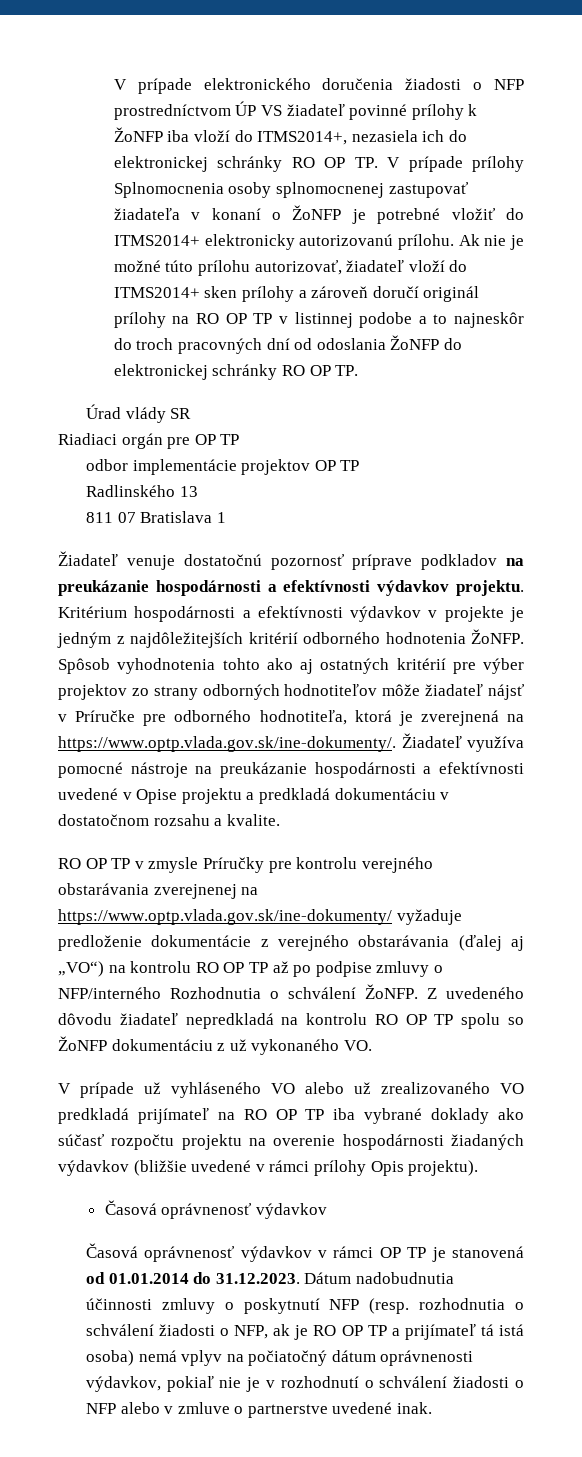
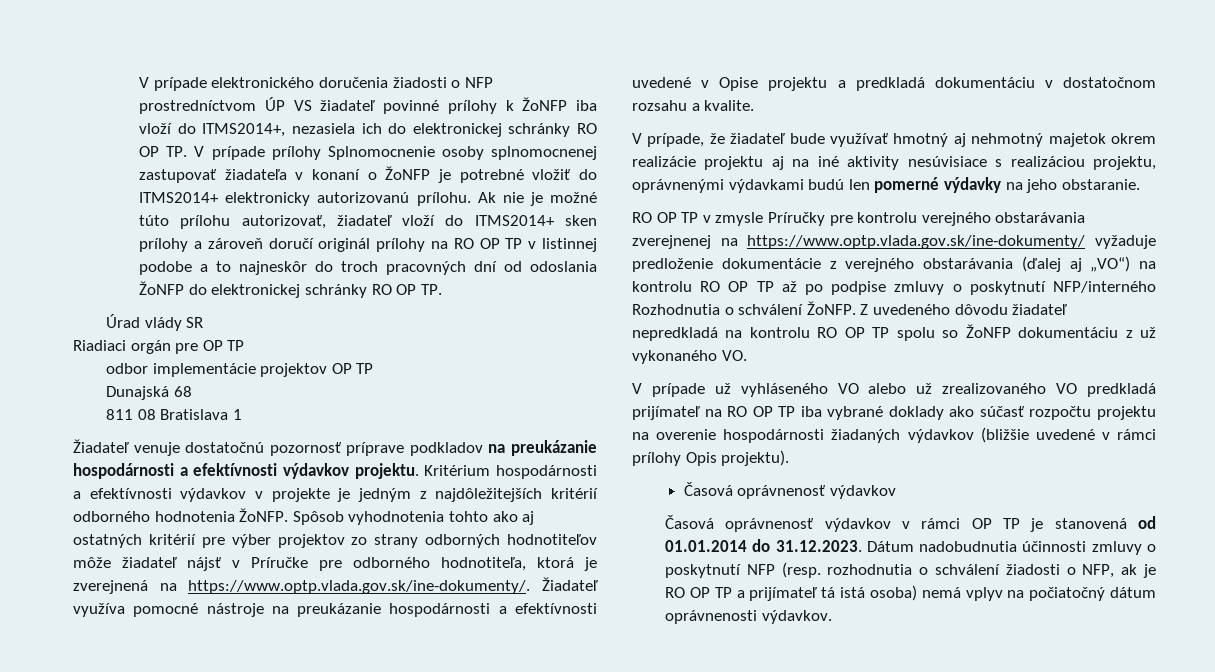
- V prípade elektronického doručenia žiadosti o NFP prostredníctvom ÚP VS žiadateľ povinné prílohy k ŽoNFP iba vloží do ITMS2014+, nezasiela ich do elektronickej schránky RO OP TP. V prípade prílohy Splnomocnenia osoby splnomocnenej zastupovať žiadateľa v konaní o ŽoNFP je potrebné vložiť do ITMS2014+ elektronicky autorizovanú prílohu.
+ V prípade elektronického doručenia žiadosti o NFP prostredníctvom ÚP VS žiadateľ povinné prílohy k ŽoNFP iba vloží do ITMS2014+, nezasiela ich do elektronickej schránky RO OP TP. V prípade prílohy Splnomocnenie osoby splnomocnenej zastupovať žiadateľa v konaní o ŽoNFP je potrebné vložiť do ITMS2014+ elektronicky autorizovanú prílohu.
- Radlinského 13
+ Dunajská 68
- 811 07 Bratislava 1
+ 811 08 Bratislava 1
+ V prípade, že žiadateľ bude využívať hmotný aj nehmotný majetok okrem realizácie projektu aj na iné aktivity nesúvisiace s realizáciou projektu, oprávnenými výdavkami budú len pomerné výdavky na jeho obstaranie.
- RO OP TP v zmysle Príručky pre kontrolu verejného obstarávania zverejnenej na https://www.optp.vlada.gov.sk/ine-dokumenty/ vyžaduje predloženie dokumentácie z verejného obstarávania (ďalej aj „VO“) na kontrolu RO OP TP až po podpise zmluvy o NFP/interného Rozhodnutia o schválení ŽoNFP.
+ RO OP TP v zmysle Príručky pre kontrolu verejného obstarávania zverejnenej na https://www.optp.vlada.gov.sk/ine-dokumenty/ vyžaduje predloženie dokumentácie z verejného obstarávania (ďalej aj „VO“) na kontrolu RO OP TP až po podpise zmluvy o poskytnutí NFP/interného Rozhodnutia o schválení ŽoNFP.
- Časová oprávnenosť výdavkov v rámci OP TP je stanovená od 01.01.2014 do 31.12.2023. Dátum nadobudnutia účinnosti zmluvy o poskytnutí NFP (resp. rozhodnutia o schválení žiadosti o NFP, ak je RO OP TP a prijímateľ tá istá osoba) nemá vplyv na počiatočný dátum oprávnenosti výdavkov, pokiaľ nie je v rozhodnutí o schválení žiadosti o NFP alebo v zmluve o partnerstve uvedené inak.
+ Časová oprávnenosť výdavkov v rámci OP TP je stanovená od 01.01.2014 do 31.12.2023. Dátum nadobudnutia účinnosti zmluvy o poskytnutí NFP (resp. rozhodnutia o schválení žiadosti o NFP, ak je RO OP TP a prijímateľ tá istá osoba) nemá vplyv na počiatočný dátum oprávnenosti výdavkov.

